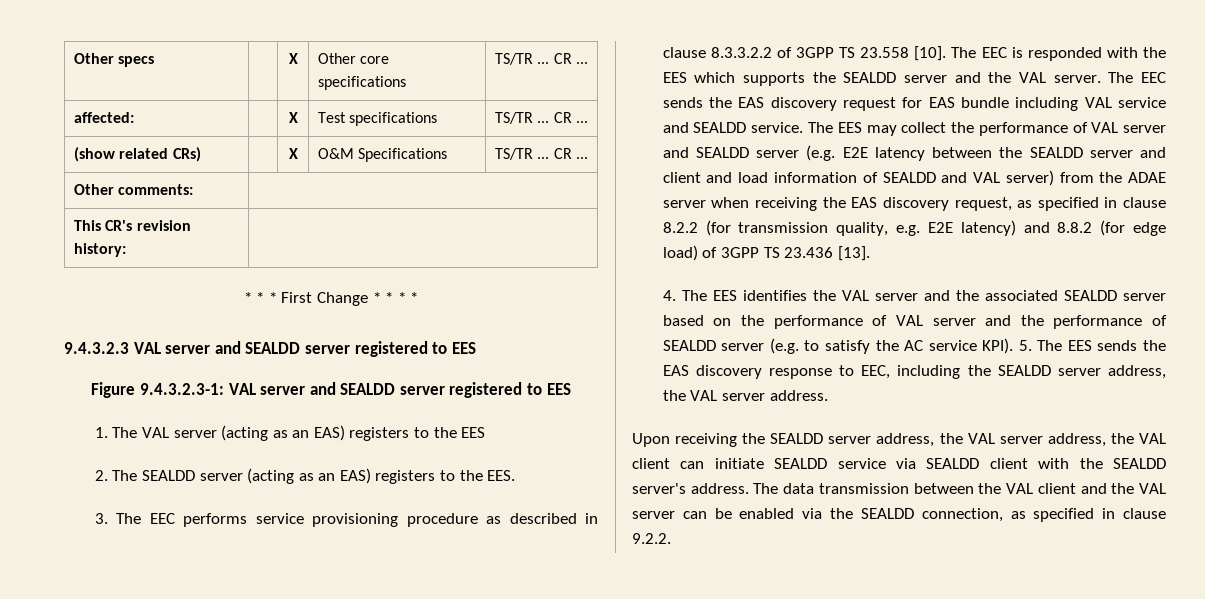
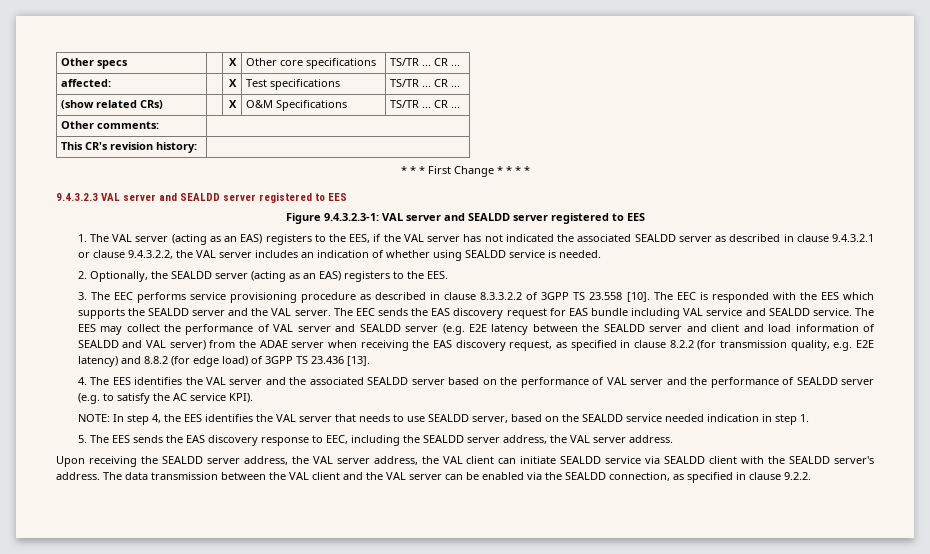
- 1. The VAL server (acting as an EAS) registers to the EES
+ 1. The VAL server (acting as an EAS) registers to the EES, if the VAL server has not indicated the associated SEALDD server as described in clause 9.4.3.2.1 or clause 9.4.3.2.2, the VAL server includes an indication of whether using SEALDD service is needed.
- 2. The SEALDD server (acting as an EAS) registers to the EES.
+ 2. Optionally, the SEALDD server (acting as an EAS) registers to the EES.
- 4. The EES identifies the VAL server and the associated SEALDD server based on the performance of VAL server and the performance of SEALDD server (e.g. to satisfy the AC service KPI). 5. The EES sends the EAS discovery response to EEC, including the SEALDD server address, the VAL server address.
+ 4. The EES identifies the VAL server and the associated SEALDD server based on the performance of VAL server and the performance of SEALDD server (e.g. to satisfy the AC service KPI).
+ NOTE: In step 4, the EES identifies the VAL server that needs to use SEALDD server, based on the SEALDD service needed indication in step 1.
+ 5. The EES sends the EAS discovery response to EEC, including the SEALDD server address, the VAL server address.

